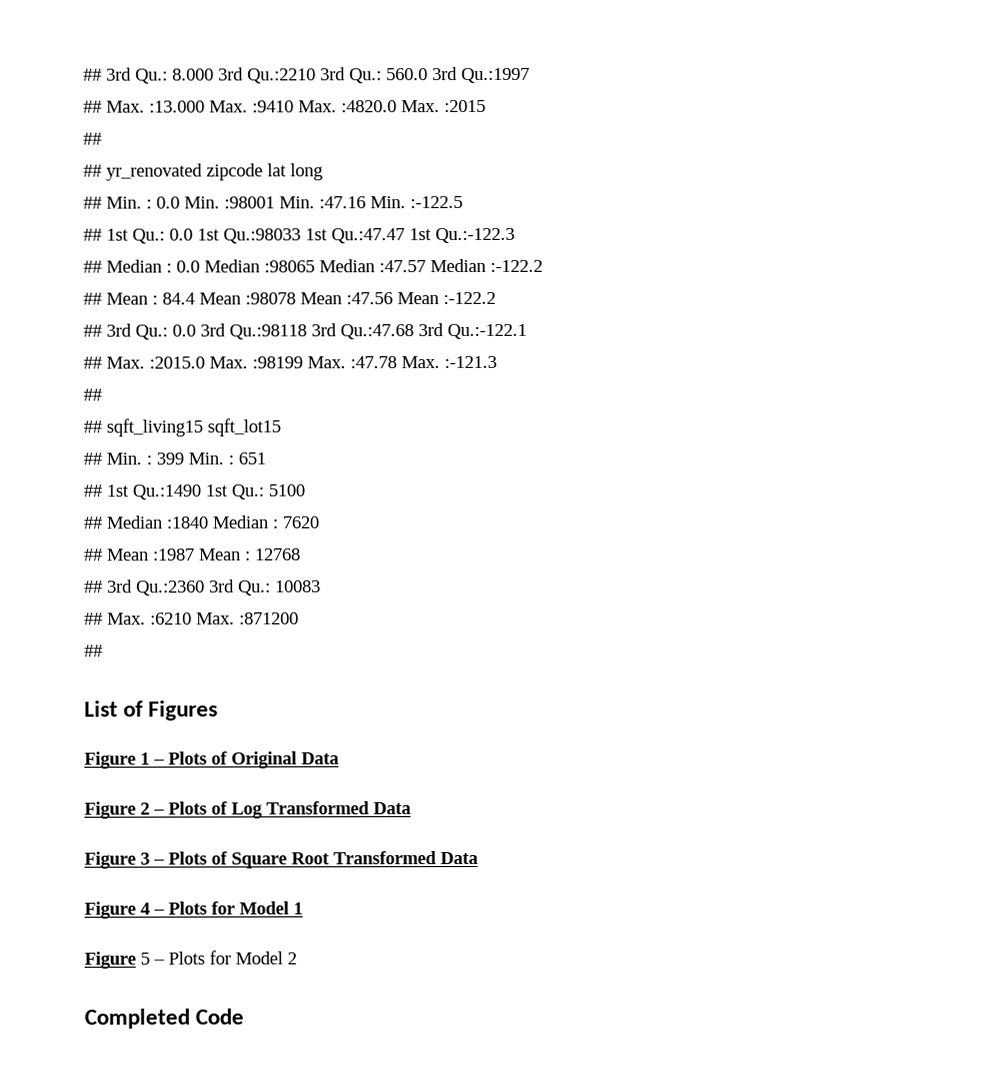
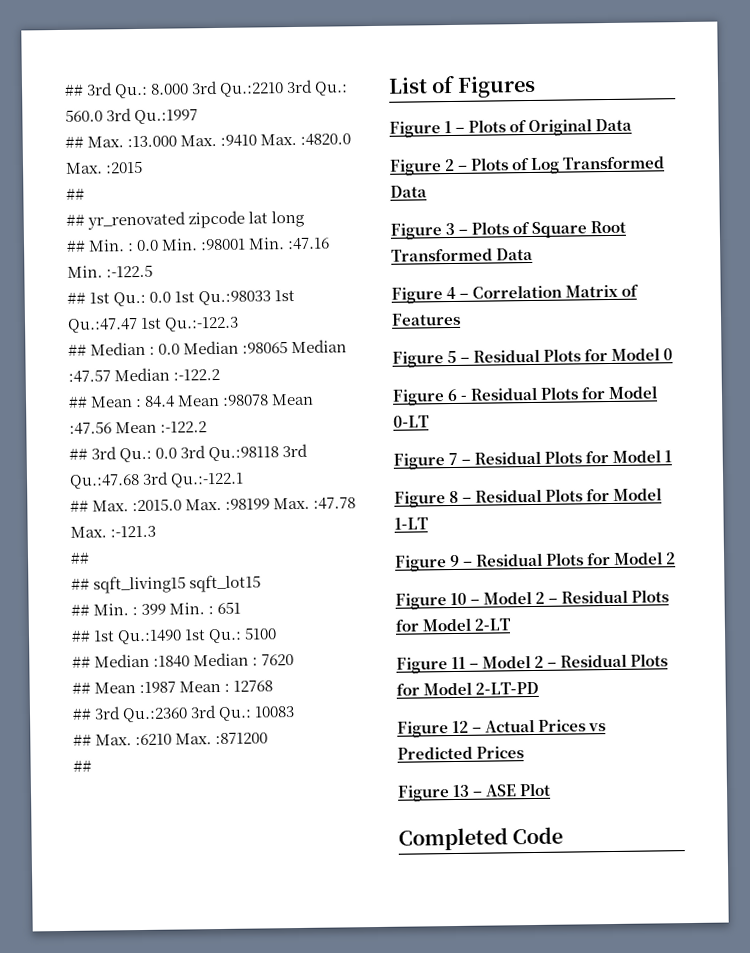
- Figure 4 – Plots for Model 1
+ Figure 4 – Correlation Matrix of Features
+ Figure 5 – Residual Plots for Model 0
+ Figure 6 - Residual Plots for Model 0-LT
+ Figure 7 – Residual Plots for Model 1
- Figure 5 – Plots for Model 2
+ Figure 8 – Residual Plots for Model 1-LT
+ Figure 9 – Residual Plots for Model 2
+ Figure 10 – Model 2 – Residual Plots for Model 2-LT
+ Figure 11 – Model 2 – Residual Plots for Model 2-LT-PD
+ Figure 12 – Actual Prices vs Predicted Prices
+ Figure 13 – ASE Plot

